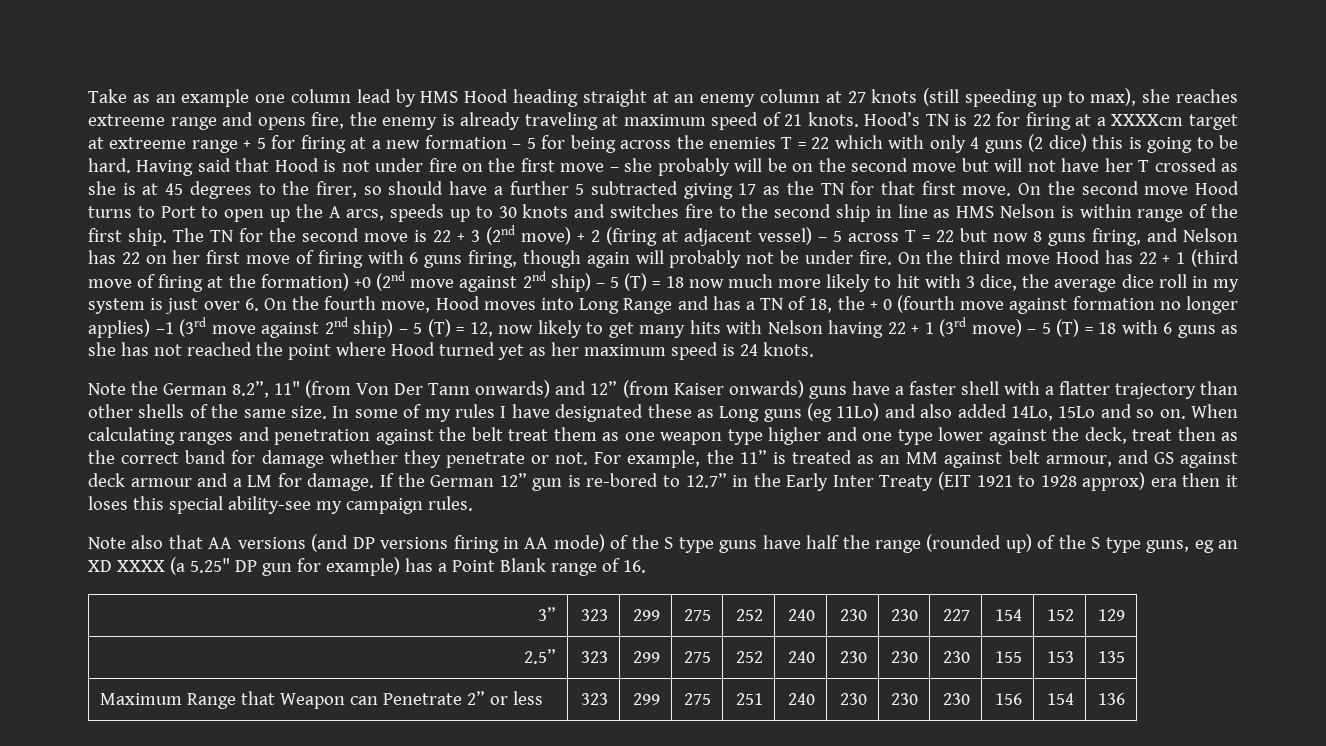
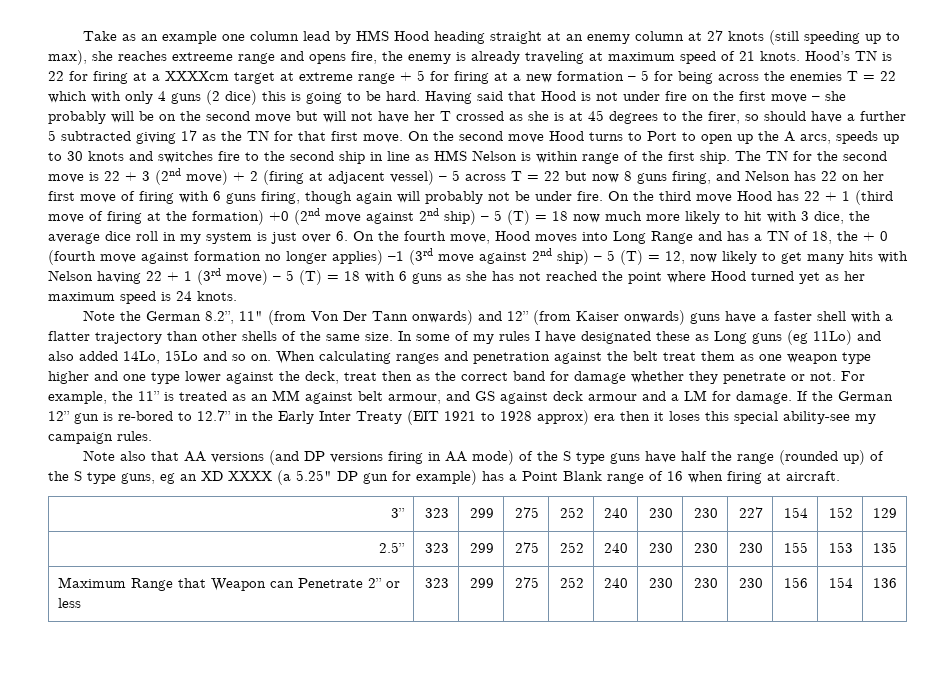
- Hood’s TN is 22 for firing at a XXXXcm target at extreeme range + 5 for firing at a new formation – 5 for being across the enemies T = 22 which with only 4 guns (2 dice) this is going to be hard.
+ Hood’s TN is 22 for firing at a XXXXcm target at extreme range + 5 for firing at a new formation – 5 for being across the enemies T = 22 which with only 4 guns (2 dice) this is going to be hard.
- Note also that AA versions (and DP versions firing in AA mode) of the S type guns have half the range (rounded up) of the S type guns, eg an XD XXXX (a 5.25" DP gun for example) has a Point Blank range of 16.
+ Note also that AA versions (and DP versions firing in AA mode) of the S type guns have half the range (rounded up) of the S type guns, eg an XD XXXX (a 5.25" DP gun for example) has a Point Blank range of 16 when firing at aircraft.
- Maximum Range that Weapon can Penetrate 2” or less | 323 | 299 | 275 | 251 | 240 | 230 | 230 | 230 | 156 | 154 | 136
+ Maximum Range that Weapon can Penetrate 2” or less | 323 | 299 | 275 | 252 | 240 | 230 | 230 | 230 | 156 | 154 | 136

